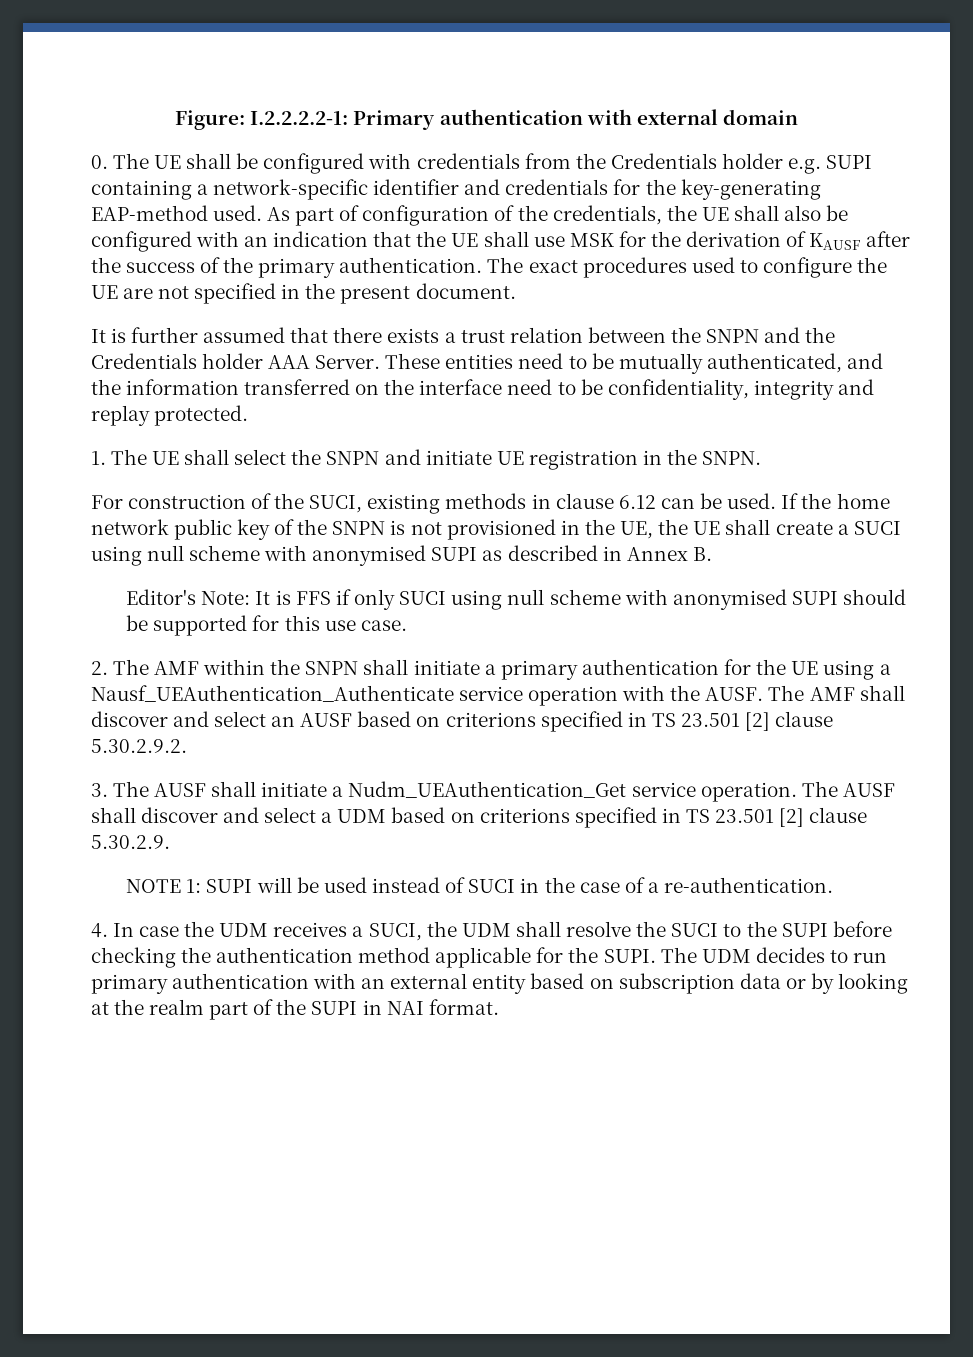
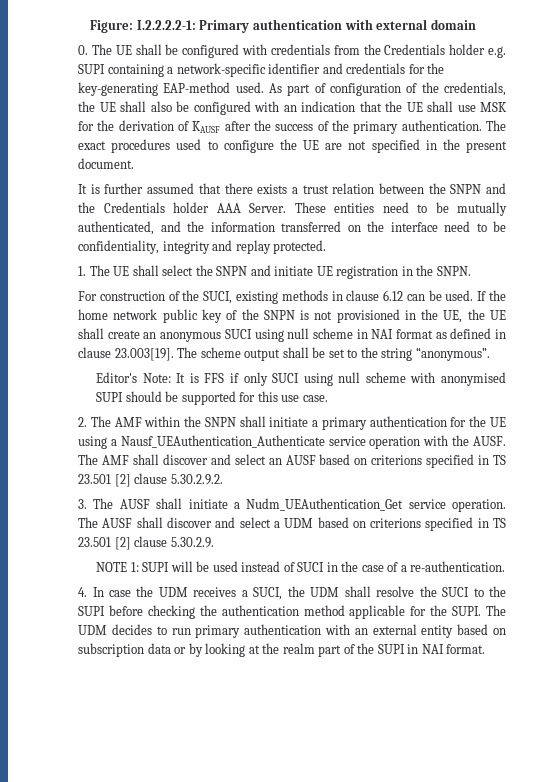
- If the home network public key of the SNPN is not provisioned in the UE, the UE shall create a SUCI using null scheme with anonymised SUPI as described in Annex B.
+ If the home network public key of the SNPN is not provisioned in the UE, the UE shall create an anonymous SUCI using null scheme in NAI format as defined in clause 23.003[19]. The scheme output shall be set to the string “anonymous”.

